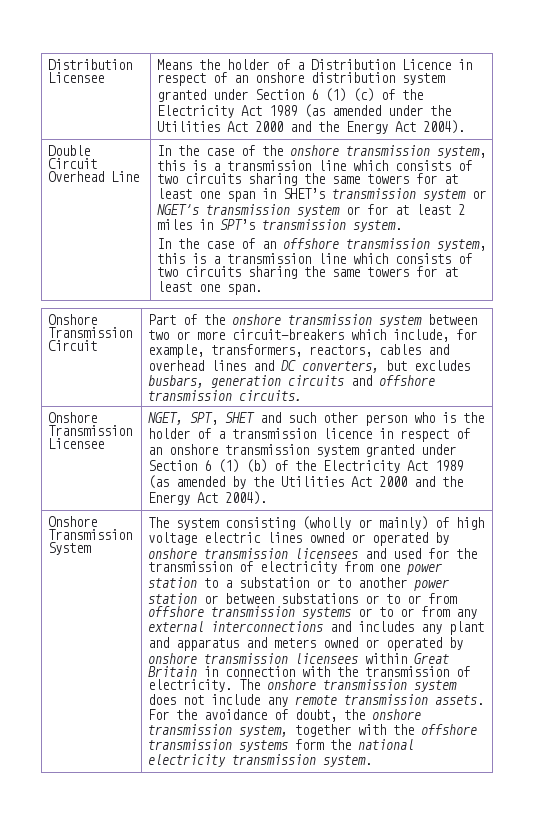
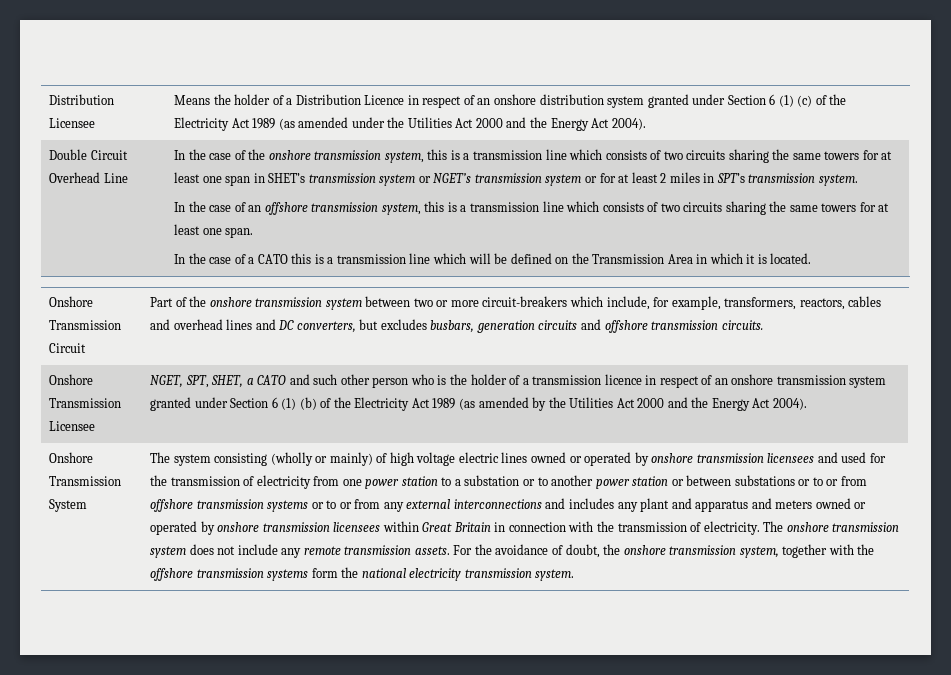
+ In the case of a CATO this is a transmission line which will be defined on the Transmission Area in which it is located.
- NGET, SPT, SHET and such other person who is the holder of a transmission licence in respect of an onshore transmission system granted under Section 6 (1) (b) of the Electricity Act 1989 (as amended by the Utilities Act 2000 and the Energy Act 2004).
+ NGET, SPT, SHET, a CATO and such other person who is the holder of a transmission licence in respect of an onshore transmission system granted under Section 6 (1) (b) of the Electricity Act 1989 (as amended by the Utilities Act 2000 and the Energy Act 2004).

